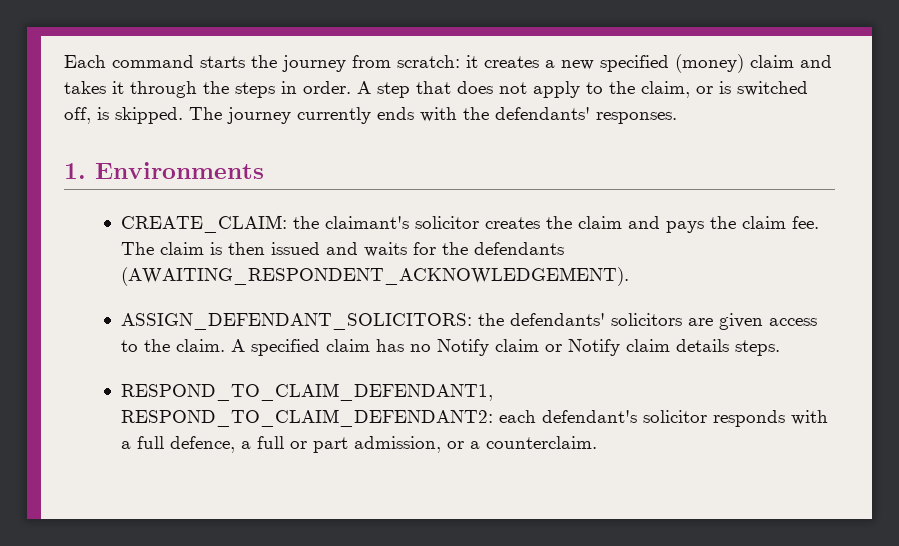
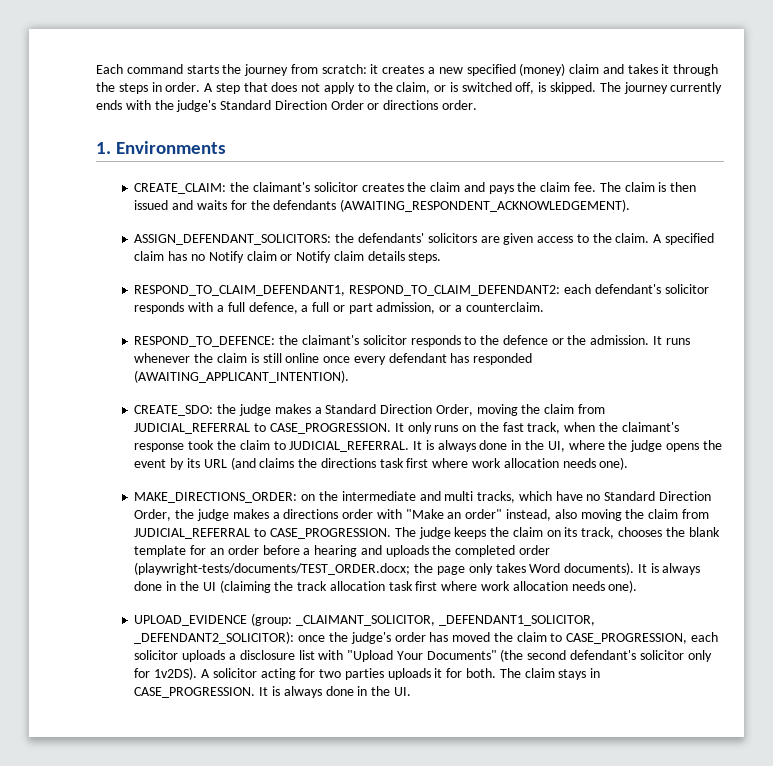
- The journey currently ends with the defendants' responses.
+ The journey currently ends with the judge's Standard Direction Order or directions order.
+ RESPOND_TO_DEFENCE: the claimant's solicitor responds to the defence or the admission. It runs whenever the claim is still online once every defendant has responded (AWAITING_APPLICANT_INTENTION).
+ CREATE_SDO: the judge makes a Standard Direction Order, moving the claim from JUDICIAL_REFERRAL to CASE_PROGRESSION. It only runs on the fast track, when the claimant's response took the claim to JUDICIAL_REFERRAL. It is always done in the UI, where the judge opens the event by its URL (and claims the directions task first where work allocation needs one).
+ MAKE_DIRECTIONS_ORDER: on the intermediate and multi tracks, which have no Standard Direction Order, the judge makes a directions order with "Make an order" instead, also moving the claim from JUDICIAL_REFERRAL to CASE_PROGRESSION. The judge keeps the claim on its track, chooses the blank template for an order before a hearing and uploads the completed order (playwright-tests/documents/TEST_ORDER.docx; the page only takes Word documents). It is always done in the UI (claiming the track allocation task first where work allocation needs one).
+ UPLOAD_EVIDENCE (group: _CLAIMANT_SOLICITOR, _DEFENDANT1_SOLICITOR, _DEFENDANT2_SOLICITOR): once the judge's order has moved the claim to CASE_PROGRESSION, each solicitor uploads a disclosure list with "Upload Your Documents" (the second defendant's solicitor only for 1v2DS). A solicitor acting for two parties uploads it for both. The claim stays in CASE_PROGRESSION. It is always done in the UI.

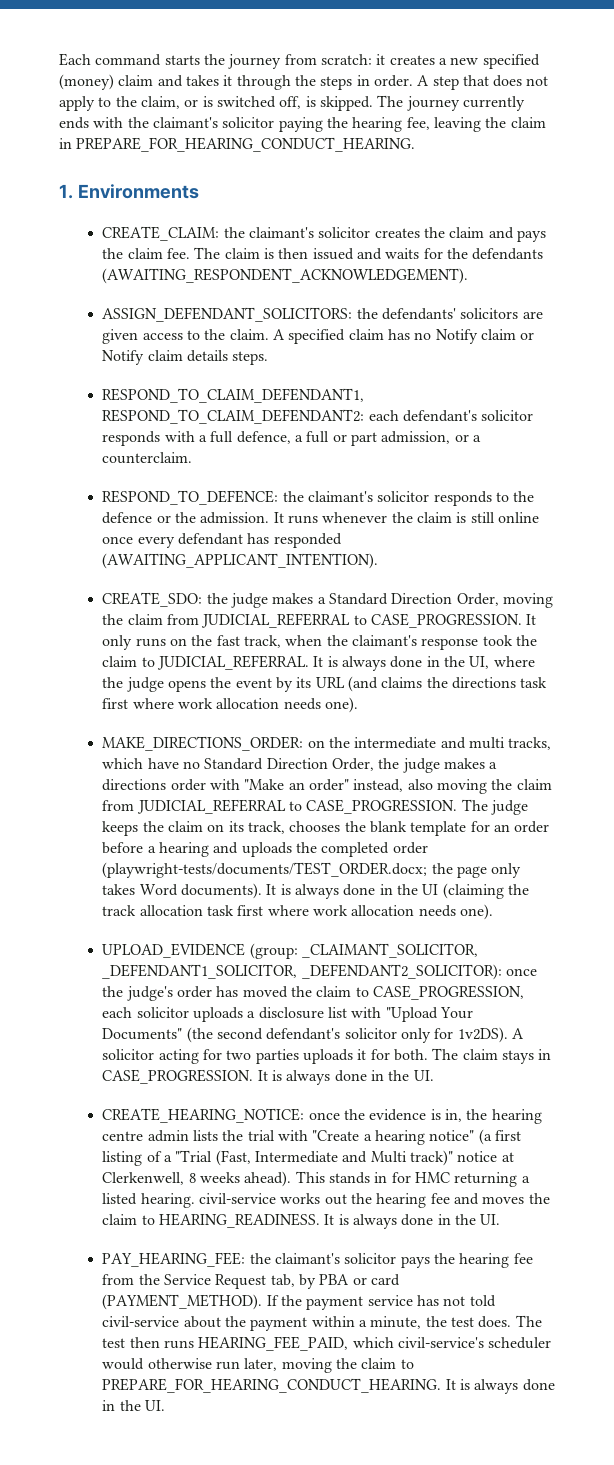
- The journey currently ends with the judge's Standard Direction Order or directions order.
+ The journey currently ends with the claimant's solicitor paying the hearing fee, leaving the claim in PREPARE_FOR_HEARING_CONDUCT_HEARING.
+ CREATE_HEARING_NOTICE: once the evidence is in, the hearing centre admin lists the trial with "Create a hearing notice" (a first listing of a "Trial (Fast, Intermediate and Multi track)" notice at Clerkenwell, 8 weeks ahead). This stands in for HMC returning a listed hearing. civil-service works out the hearing fee and moves the claim to HEARING_READINESS. It is always done in the UI.
+ PAY_HEARING_FEE: the claimant's solicitor pays the hearing fee from the Service Request tab, by PBA or card (PAYMENT_METHOD). If the payment service has not told civil-service about the payment within a minute, the test does. The test then runs HEARING_FEE_PAID, which civil-service's scheduler would otherwise run later, moving the claim to PREPARE_FOR_HEARING_CONDUCT_HEARING. It is always done in the UI.

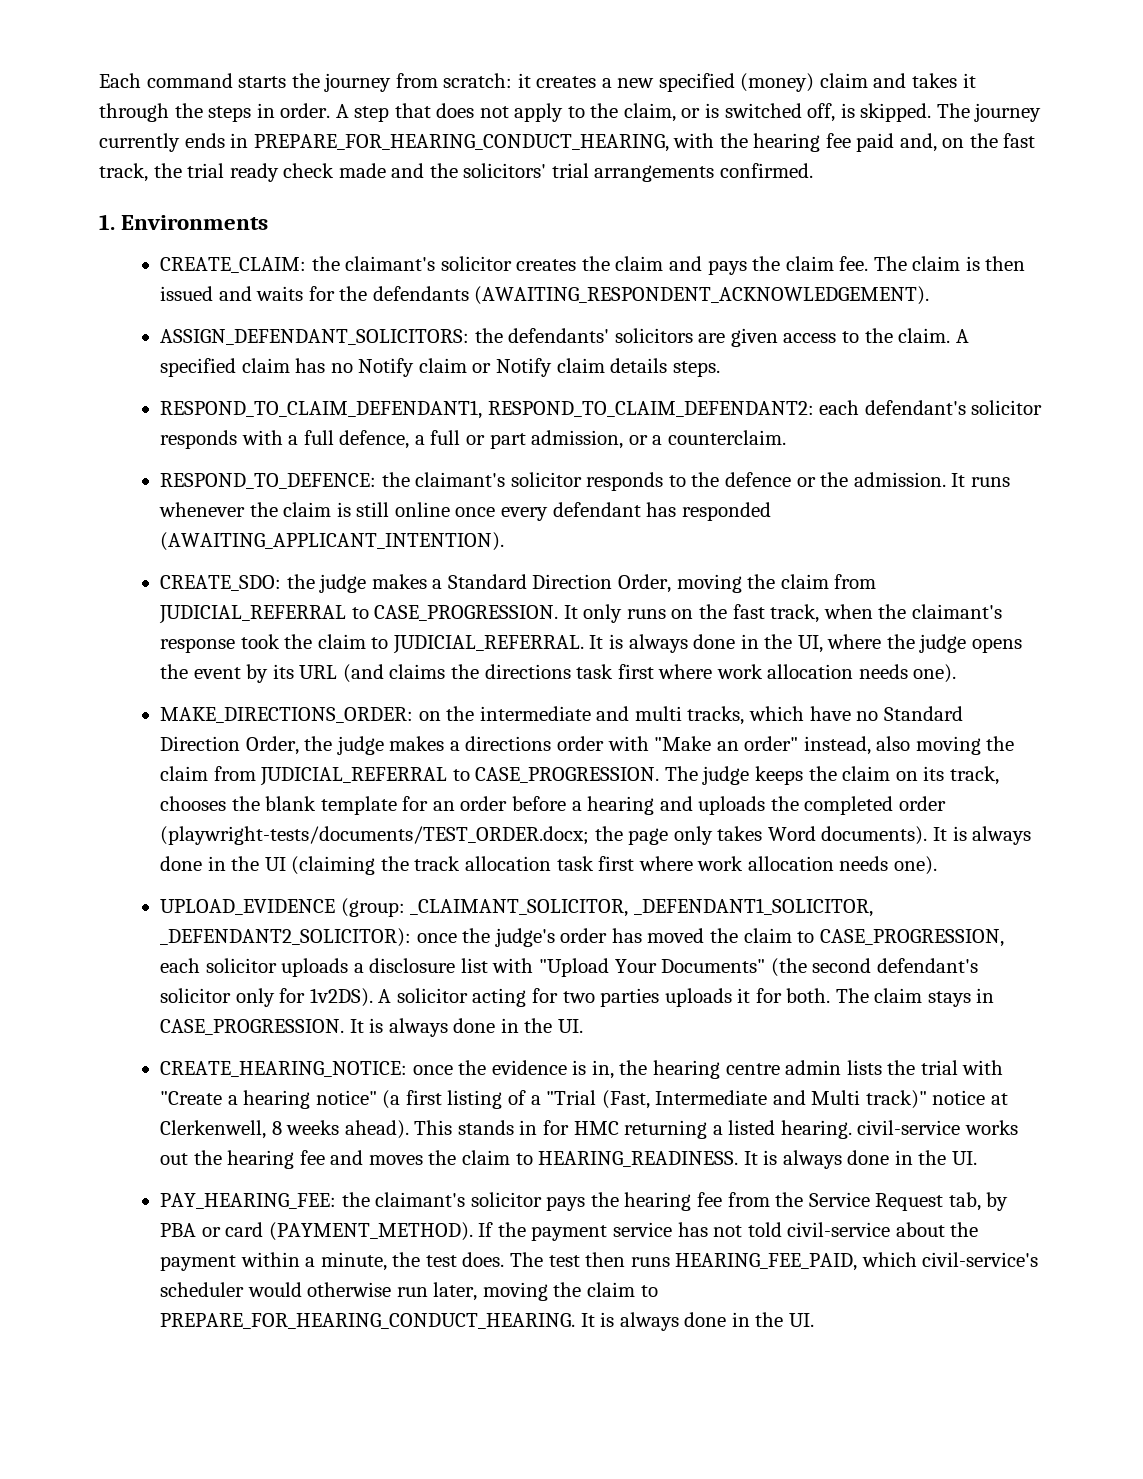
- The journey currently ends with the claimant's solicitor paying the hearing fee, leaving the claim in PREPARE_FOR_HEARING_CONDUCT_HEARING.
+ The journey currently ends in PREPARE_FOR_HEARING_CONDUCT_HEARING, with the hearing fee paid and, on the fast track, the trial ready check made and the solicitors' trial arrangements confirmed.

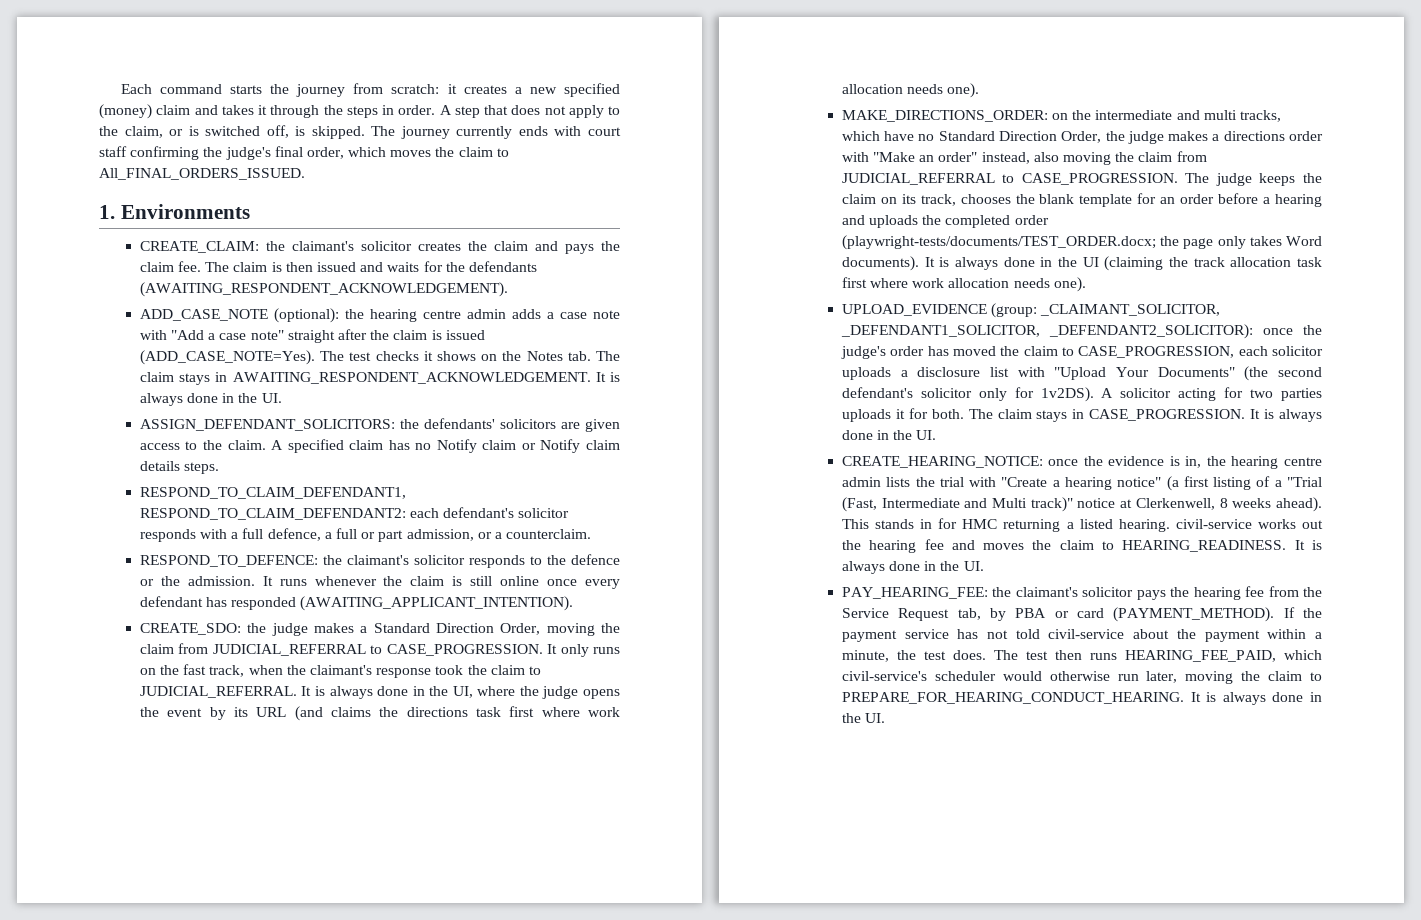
- The journey currently ends in PREPARE_FOR_HEARING_CONDUCT_HEARING, with the hearing fee paid and, on the fast track, the trial ready check made and the solicitors' trial arrangements confirmed.
+ The journey currently ends with court staff confirming the judge's final order, which moves the claim to All_FINAL_ORDERS_ISSUED.
+ ADD_CASE_NOTE (optional): the hearing centre admin adds a case note with "Add a case note" straight after the claim is issued (ADD_CASE_NOTE=Yes). The test checks it shows on the Notes tab. The claim stays in AWAITING_RESPONDENT_ACKNOWLEDGEMENT. It is always done in the UI.

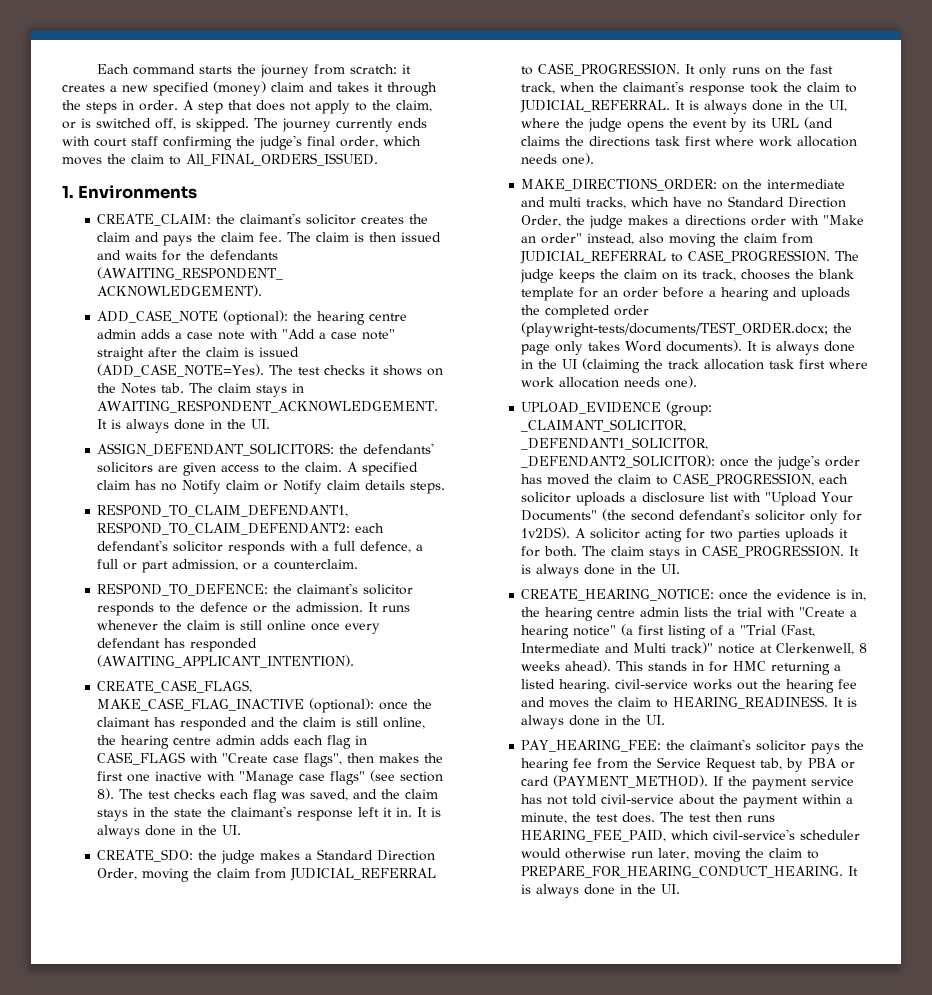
+ CREATE_CASE_FLAGS, MAKE_CASE_FLAG_INACTIVE (optional): once the claimant has responded and the claim is still online, the hearing centre admin adds each flag in CASE_FLAGS with "Create case flags", then makes the first one inactive with "Manage case flags" (see section 8). The test checks each flag was saved, and the claim stays in the state the claimant's response left it in. It is always done in the UI.

